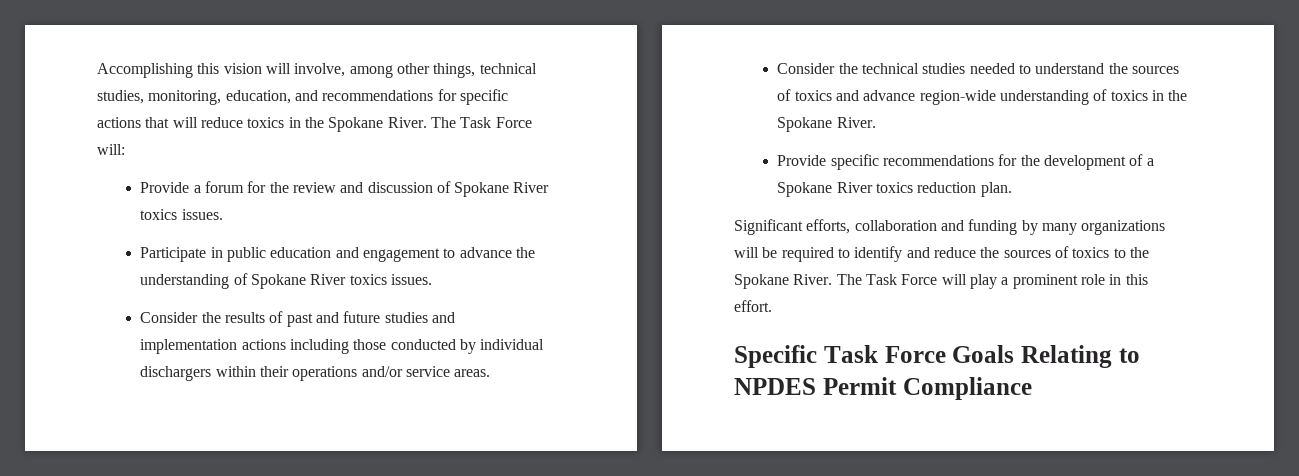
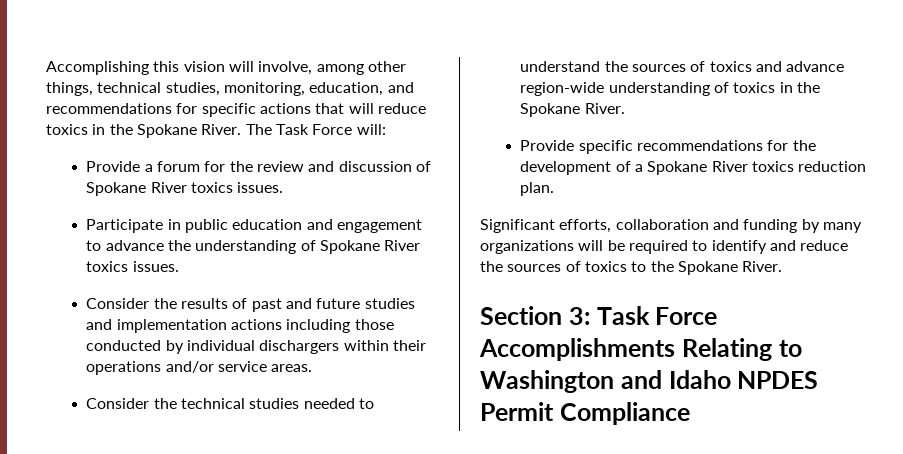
- Significant efforts, collaboration and funding by many organizations will be required to identify and reduce the sources of toxics to the Spokane River. The Task Force will play a prominent role in this effort.
- Specific Task Force Goals Relating to NPDES Permit Compliance
+ Significant efforts, collaboration and funding by many organizations will be required to identify and reduce the sources of toxics to the Spokane River.
+ Section 3: Task Force Accomplishments Relating to Washington and Idaho NPDES Permit Compliance

